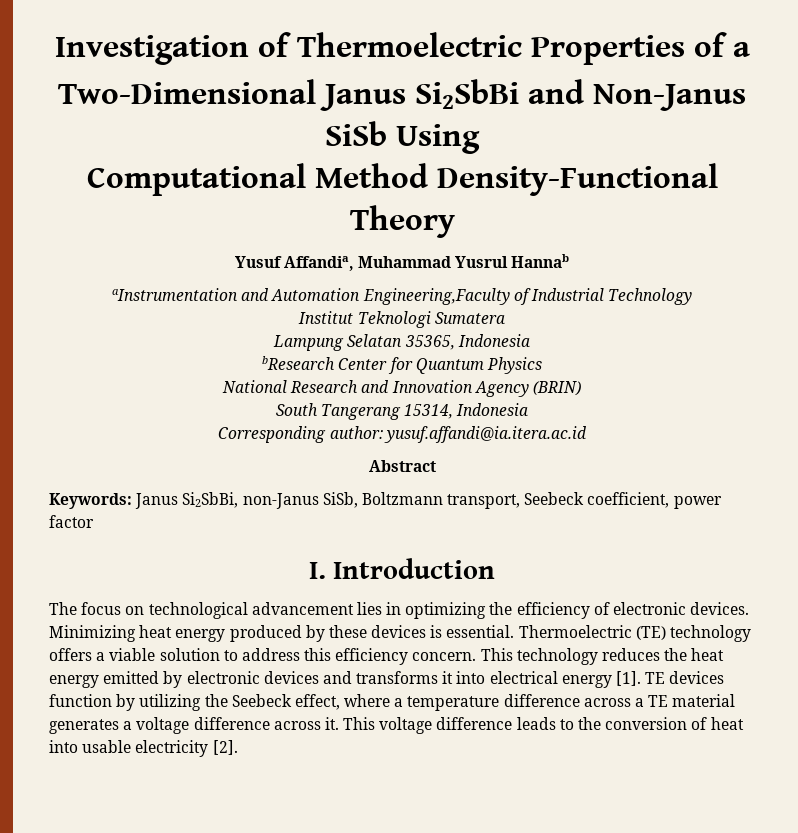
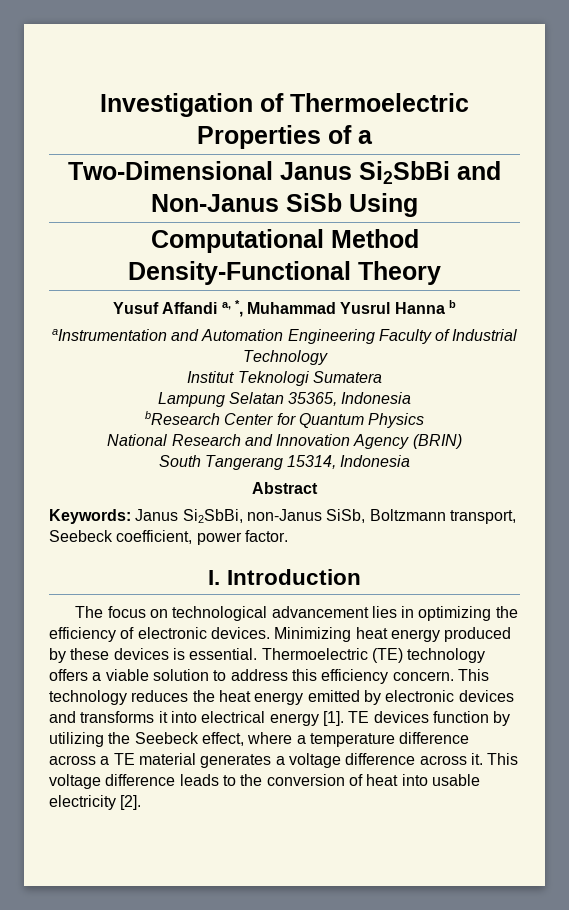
- Yusuf Affandia, Muhammad Yusrul Hannab
+ Yusuf Affandi a, *, Muhammad Yusrul Hanna b
- aInstrumentation and Automation Engineering,Faculty of Industrial Technology
+ aInstrumentation and Automation Engineering Faculty of Industrial Technology
- Corresponding author: yusuf.affandi@ia.itera.ac.id
- Keywords: Janus Si2SbBi, non-Janus SiSb, Boltzmann transport, Seebeck coefficient, power factor
+ Keywords: Janus Si2SbBi, non-Janus SiSb, Boltzmann transport, Seebeck coefficient, power factor.

